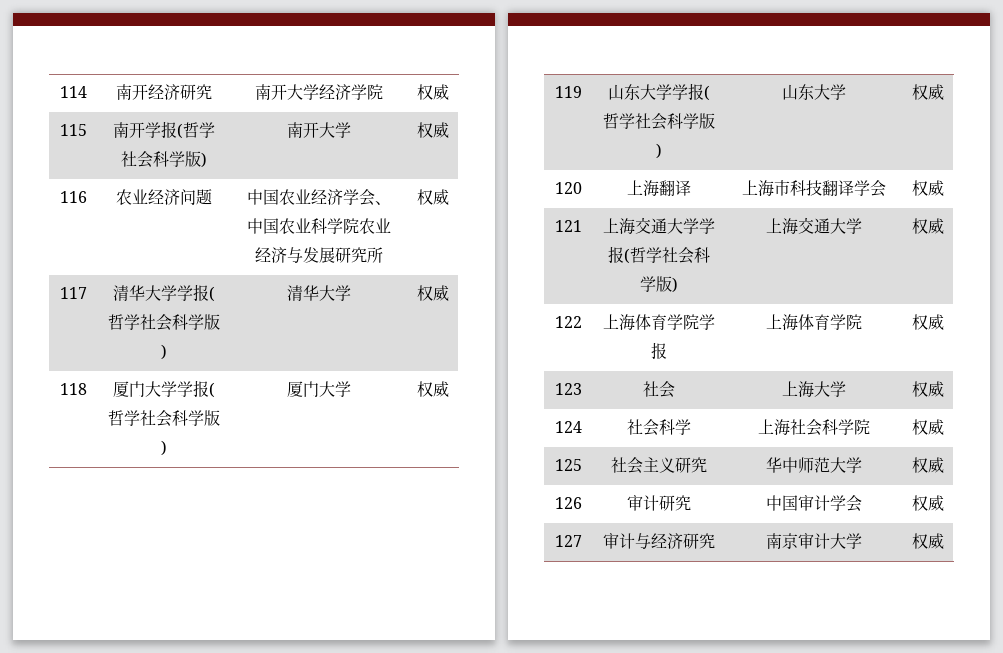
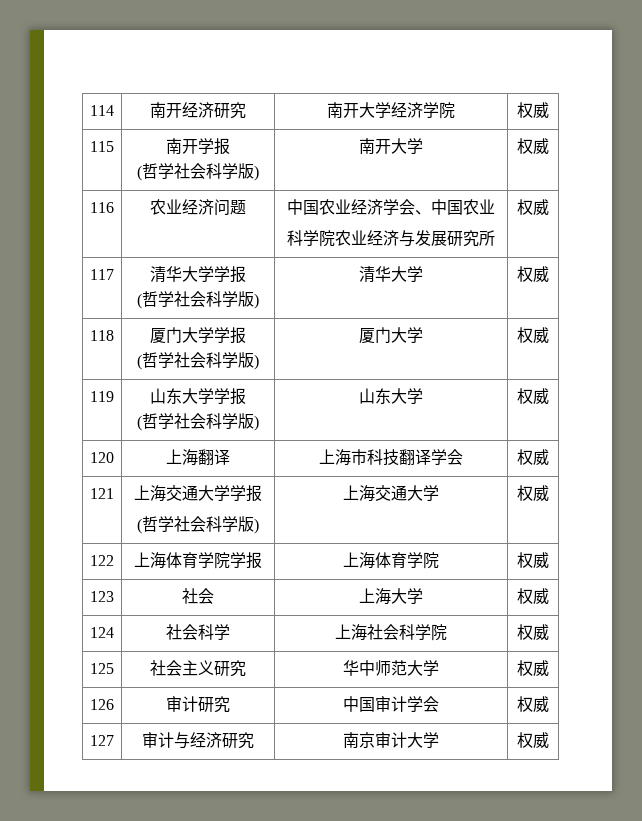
- 115 | 南开学报(哲学社会科学版) | 南开大学 | 权威
+ 115 | 南开学报
+ (哲学社会科学版) | 南开大学 | 权威
- 116 | 农业经济问题 | 中国农业经济学会、中国农业科学院农业经济与发展研究所 | 权威
+ 116 | 农业经济问题 | 中国农业经济学会、中国农业
+ 科学院农业经济与发展研究所 | 权威
- 117 | 清华大学学报(哲学社会科学版) | 清华大学 | 权威
+ 117 | 清华大学学报
+ (哲学社会科学版) | 清华大学 | 权威
- 118 | 厦门大学学报(哲学社会科学版) | 厦门大学 | 权威
+ 118 | 厦门大学学报
+ (哲学社会科学版) | 厦门大学 | 权威
- 119 | 山东大学学报(哲学社会科学版) | 山东大学 | 权威
+ 119 | 山东大学学报
+ (哲学社会科学版) | 山东大学 | 权威
- 121 | 上海交通大学学报(哲学社会科学版) | 上海交通大学 | 权威
+ 121 | 上海交通大学学报
+ (哲学社会科学版) | 上海交通大学 | 权威

